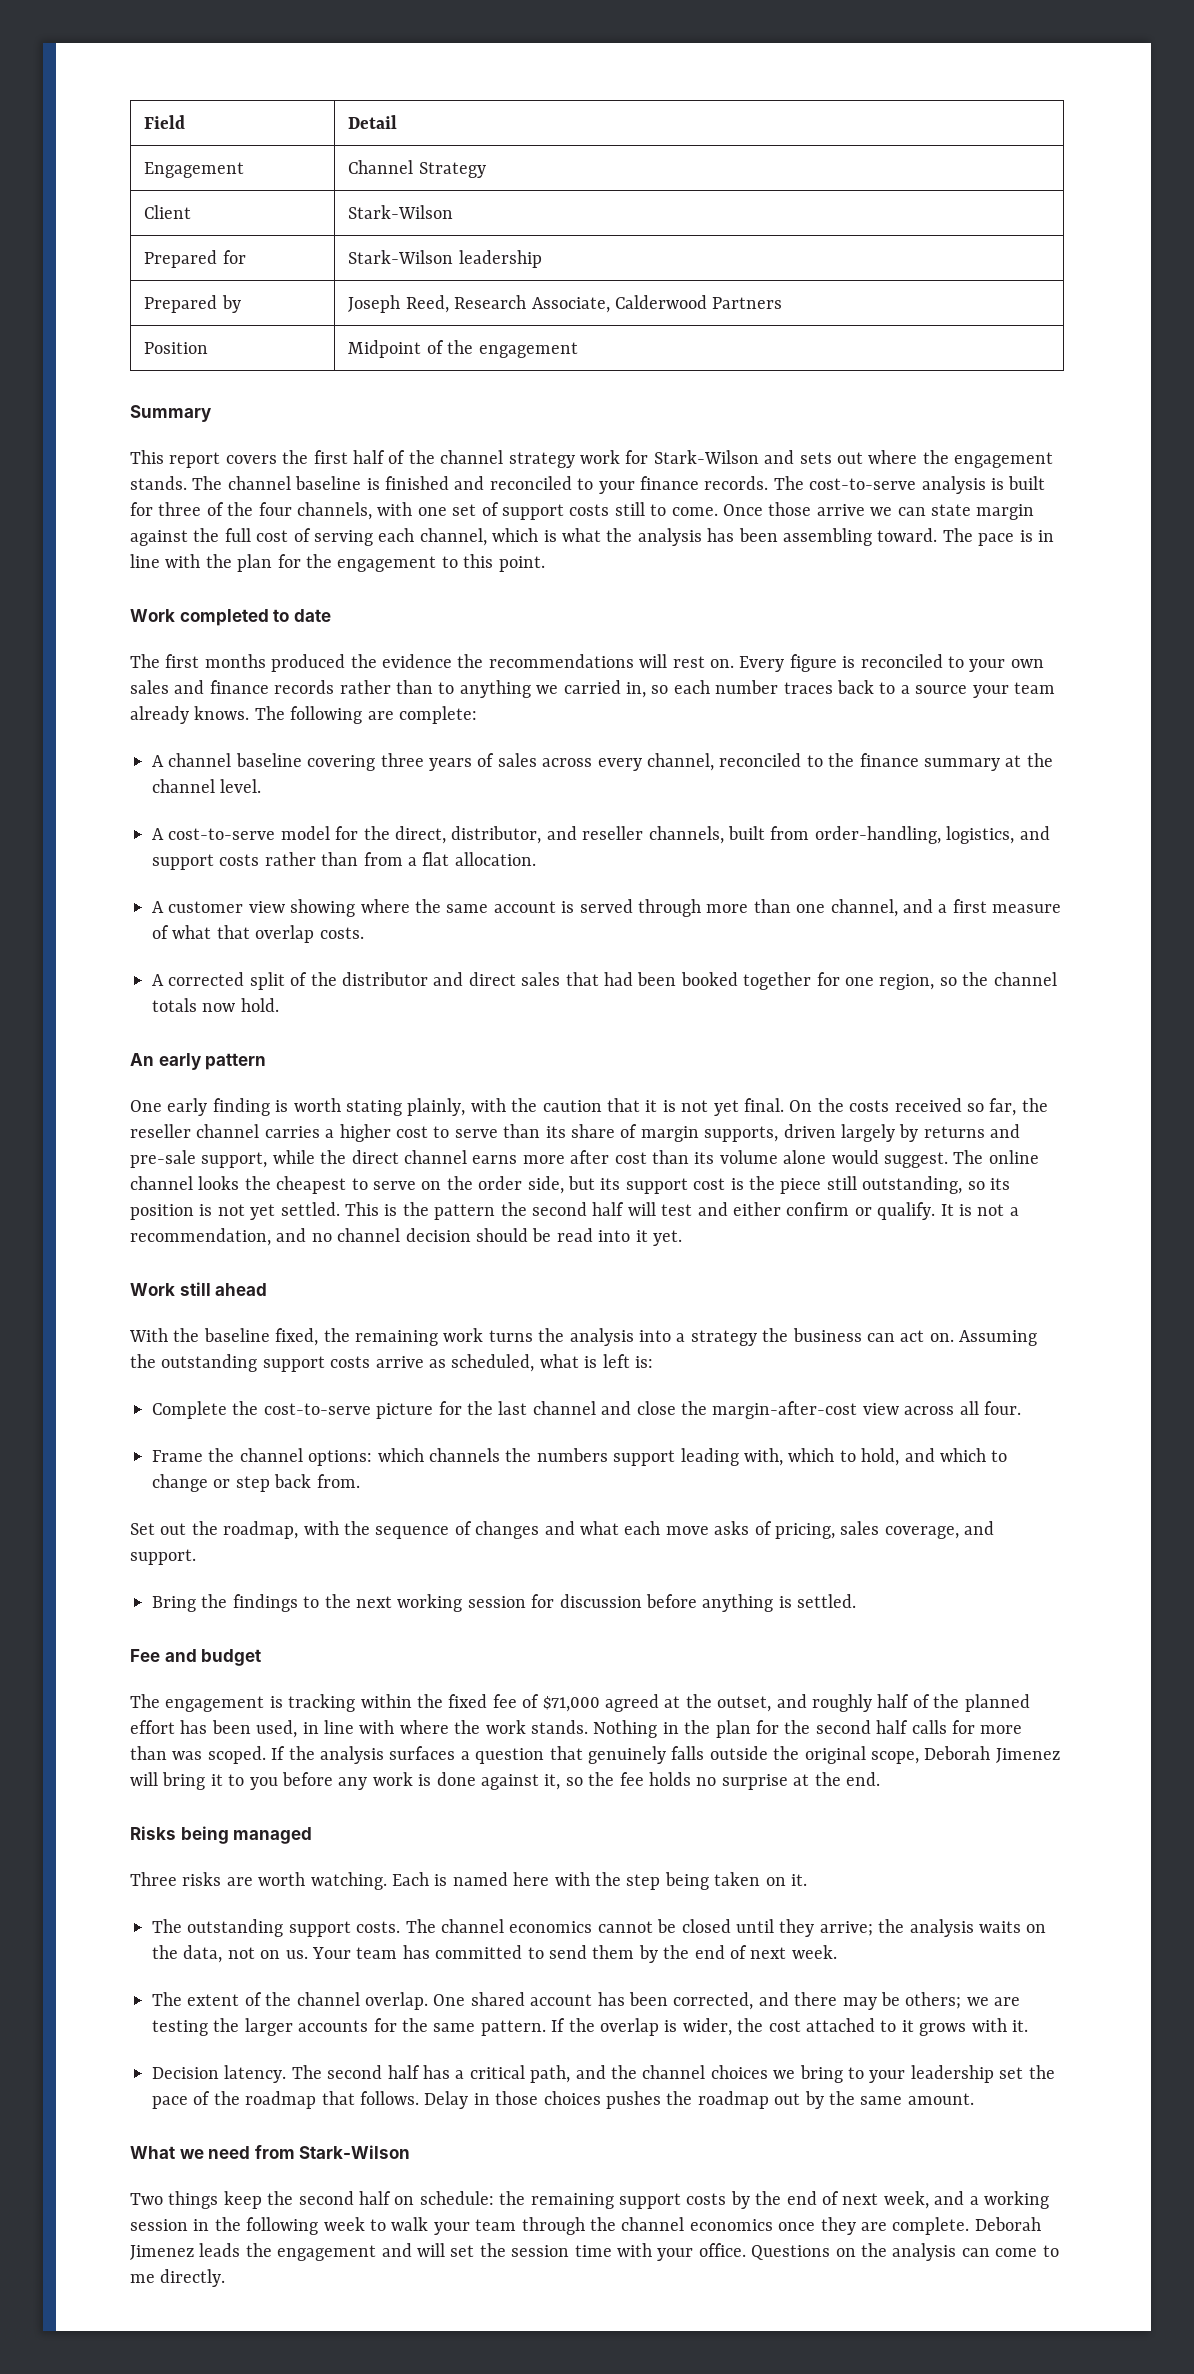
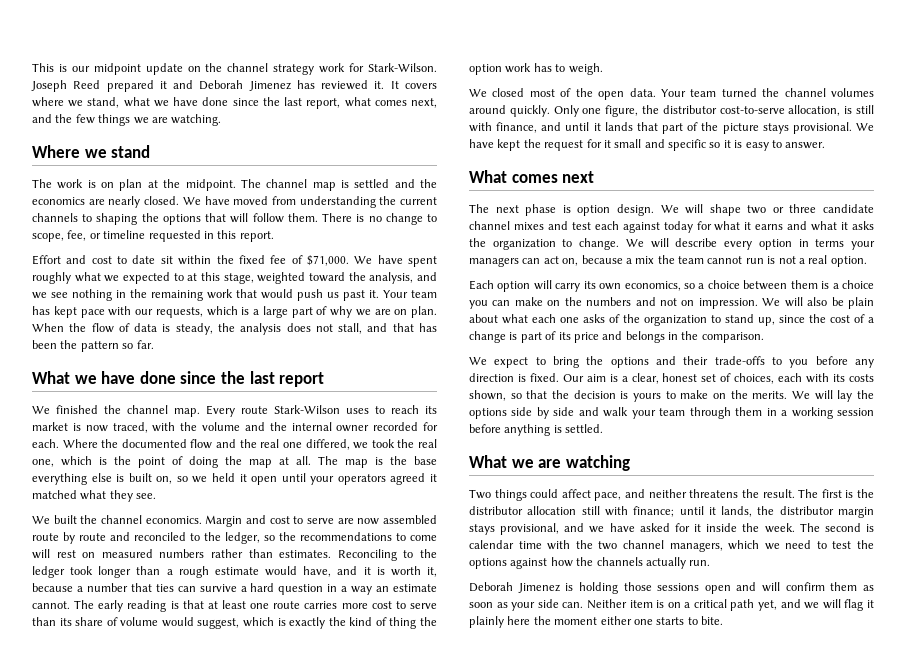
- Field | Detail
- Engagement | Channel Strategy
- Client | Stark-Wilson
- Prepared for | Stark-Wilson leadership
- Prepared by | Joseph Reed, Research Associate, Calderwood Partners
- Position | Midpoint of the engagement
- Summary
- This report covers the first half of the channel strategy work for Stark-Wilson and sets out where the engagement stands. The channel baseline is finished and reconciled to your finance records. The cost-to-serve analysis is built for three of the four channels, with one set of support costs still to come. Once those arrive we can state margin against the full cost of serving each channel, which is what the analysis has been assembling toward. The pace is in line with the plan for the engagement to this point.
- Work completed to date
- The first months produced the evidence the recommendations will rest on. Every figure is reconciled to your own sales and finance records rather than to anything we carried in, so each number traces back to a source your team already knows. The following are complete:
- A channel baseline covering three years of sales across every channel, reconciled to the finance summary at the channel level.
- A cost-to-serve model for the direct, distributor, and reseller channels, built from order-handling, logistics, and support costs rather than from a flat allocation.
- A customer view showing where the same account is served through more than one channel, and a first measure of what that overlap costs.
- A corrected split of the distributor and direct sales that had been booked together for one region, so the channel totals now hold.
- An early pattern
- One early finding is worth stating plainly, with the caution that it is not yet final. On the costs received so far, the reseller channel carries a higher cost to serve than its share of margin supports, driven largely by returns and pre-sale support, while the direct channel earns more after cost than its volume alone would suggest. The online channel looks the cheapest to serve on the order side, but its support cost is the piece still outstanding, so its position is not yet settled. This is the pattern the second half will test and either confirm or qualify. It is not a recommendation, and no channel decision should be read into it yet.
- Work still ahead
- With the baseline fixed, the remaining work turns the analysis into a strategy the business can act on. Assuming the outstanding support costs arrive as scheduled, what is left is:
- Complete the cost-to-serve picture for the last channel and close the margin-after-cost view across all four.
- Frame the channel options: which channels the numbers support leading with, which to hold, and which to change or step back from.
- Set out the roadmap, with the sequence of changes and what each move asks of pricing, sales coverage, and support.
- Bring the findings to the next working session for discussion before anything is settled.
- Fee and budget
- The engagement is tracking within the fixed fee of $71,000 agreed at the outset, and roughly half of the planned effort has been used, in line with where the work stands. Nothing in the plan for the second half calls for more than was scoped. If the analysis surfaces a question that genuinely falls outside the original scope, Deborah Jimenez will bring it to you before any work is done against it, so the fee holds no surprise at the end.
- Risks being managed
- Three risks are worth watching. Each is named here with the step being taken on it.
- The outstanding support costs. The channel economics cannot be closed until they arrive; the analysis waits on the data, not on us. Your team has committed to send them by the end of next week.
- The extent of the channel overlap. One shared account has been corrected, and there may be others; we are testing the larger accounts for the same pattern. If the overlap is wider, the cost attached to it grows with it.
- Decision latency. The second half has a critical path, and the channel choices we bring to your leadership set the pace of the roadmap that follows. Delay in those choices pushes the roadmap out by the same amount.
- What we need from Stark-Wilson
- Two things keep the second half on schedule: the remaining support costs by the end of next week, and a working session in the following week to walk your team through the channel economics once they are complete. Deborah Jimenez leads the engagement and will set the session time with your office. Questions on the analysis can come to me directly.
+ This is our midpoint update on the channel strategy work for Stark-Wilson. Joseph Reed prepared it and Deborah Jimenez has reviewed it. It covers where we stand, what we have done since the last report, what comes next, and the few things we are watching.
+ Where we stand
+ The work is on plan at the midpoint. The channel map is settled and the economics are nearly closed. We have moved from understanding the current channels to shaping the options that will follow them. There is no change to scope, fee, or timeline requested in this report.
+ Effort and cost to date sit within the fixed fee of $71,000. We have spent roughly what we expected to at this stage, weighted toward the analysis, and we see nothing in the remaining work that would push us past it. Your team has kept pace with our requests, which is a large part of why we are on plan. When the flow of data is steady, the analysis does not stall, and that has been the pattern so far.
+ What we have done since the last report
+ We finished the channel map. Every route Stark-Wilson uses to reach its market is now traced, with the volume and the internal owner recorded for each. Where the documented flow and the real one differed, we took the real one, which is the point of doing the map at all. The map is the base everything else is built on, so we held it open until your operators agreed it matched what they see.
+ We built the channel economics. Margin and cost to serve are now assembled route by route and reconciled to the ledger, so the recommendations to come will rest on measured numbers rather than estimates. Reconciling to the ledger took longer than a rough estimate would have, and it is worth it, because a number that ties can survive a hard question in a way an estimate cannot. The early reading is that at least one route carries more cost to serve than its share of volume would suggest, which is exactly the kind of thing the option work has to weigh.
+ We closed most of the open data. Your team turned the channel volumes around quickly. Only one figure, the distributor cost-to-serve allocation, is still with finance, and until it lands that part of the picture stays provisional. We have kept the request for it small and specific so it is easy to answer.
+ What comes next
+ The next phase is option design. We will shape two or three candidate channel mixes and test each against today for what it earns and what it asks the organization to change. We will describe every option in terms your managers can act on, because a mix the team cannot run is not a real option.
+ Each option will carry its own economics, so a choice between them is a choice you can make on the numbers and not on impression. We will also be plain about what each one asks of the organization to stand up, since the cost of a change is part of its price and belongs in the comparison.
+ We expect to bring the options and their trade-offs to you before any direction is fixed. Our aim is a clear, honest set of choices, each with its costs shown, so that the decision is yours to make on the merits. We will lay the options side by side and walk your team through them in a working session before anything is settled.
+ What we are watching
+ Two things could affect pace, and neither threatens the result. The first is the distributor allocation still with finance; until it lands, the distributor margin stays provisional, and we have asked for it inside the week. The second is calendar time with the two channel managers, which we need to test the options against how the channels actually run.
+ Deborah Jimenez is holding those sessions open and will confirm them as soon as your side can. Neither item is on a critical path yet, and we will flag it plainly here the moment either one starts to bite.

